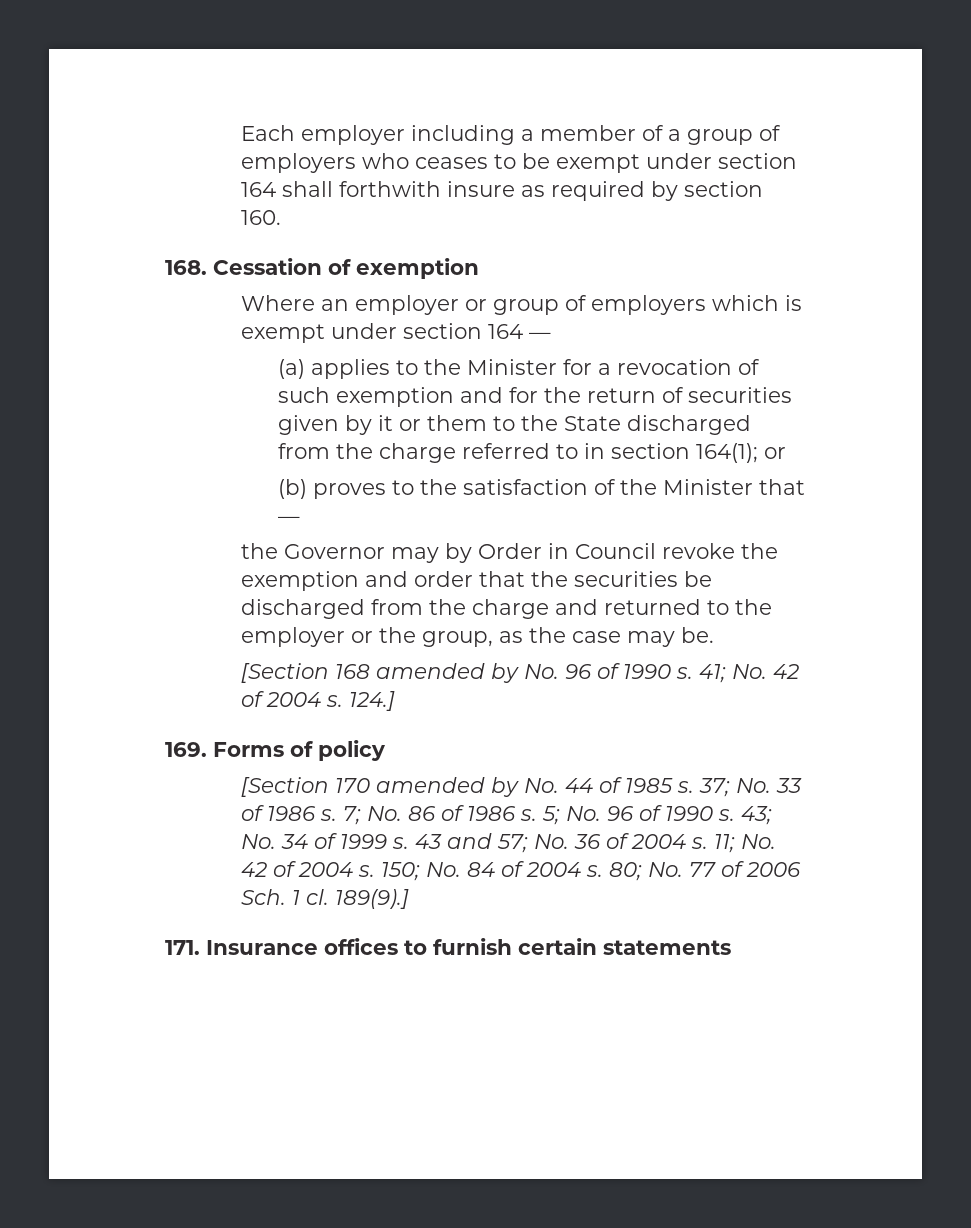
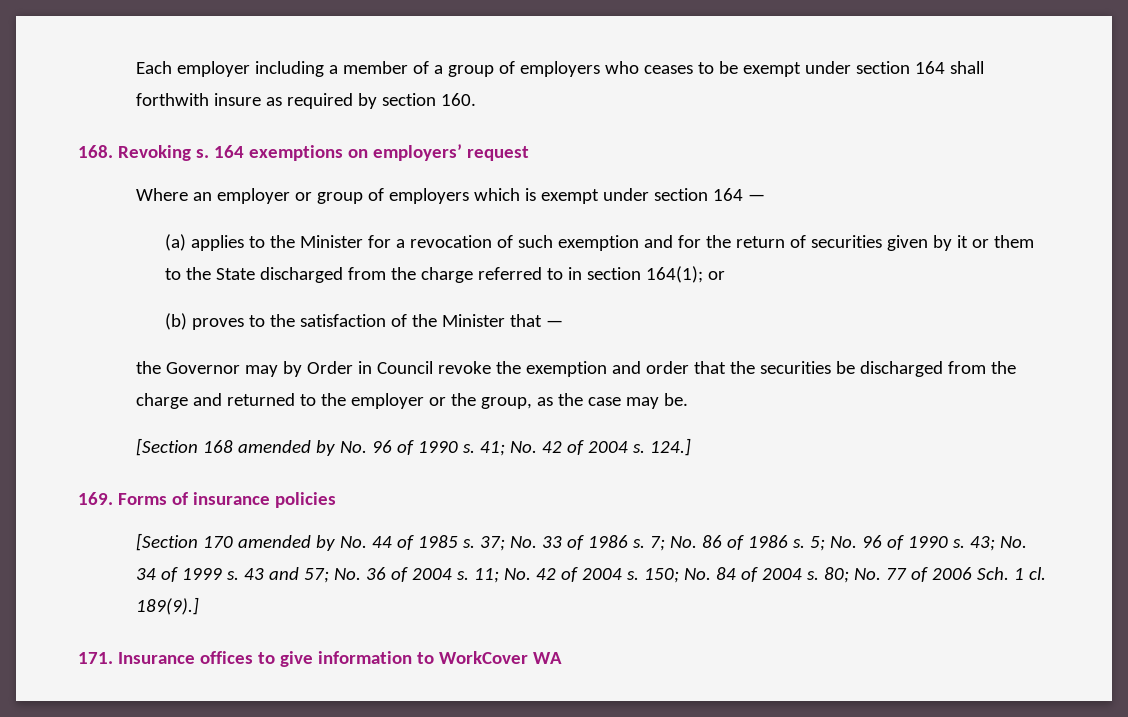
- 168. Cessation of exemption
+ 168. Revoking s. 164 exemptions on employers’ request
- 169. Forms of policy
+ 169. Forms of insurance policies
- 171. Insurance offices to furnish certain statements
+ 171. Insurance offices to give information to WorkCover WA

